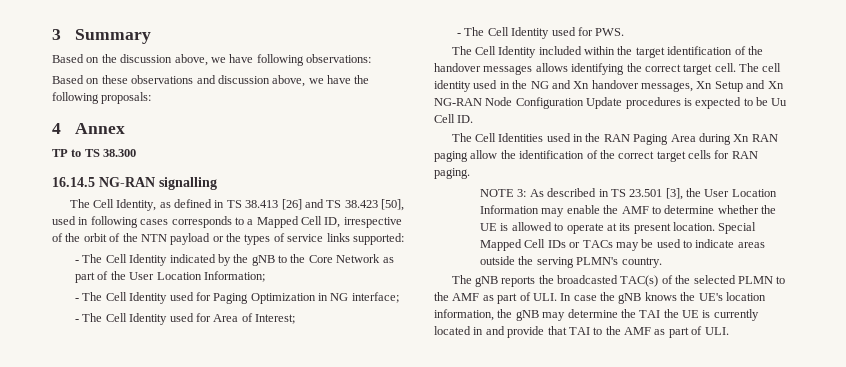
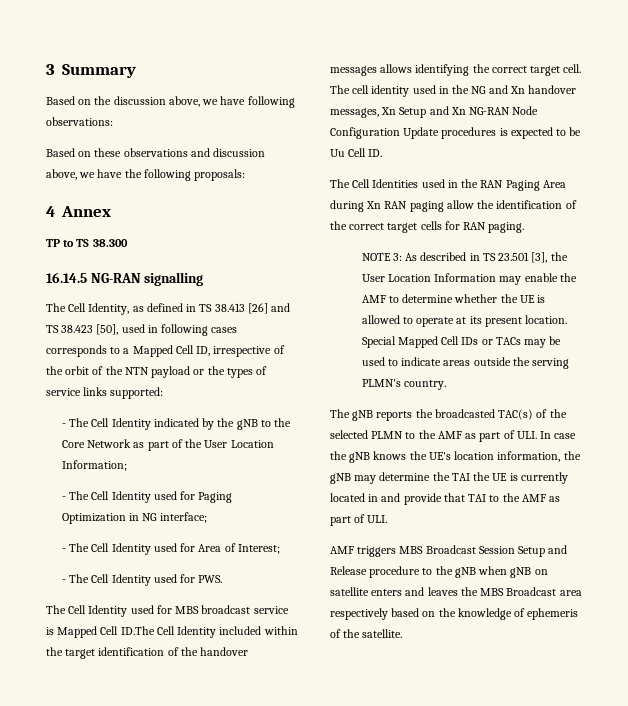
- The Cell Identity included within the target identification of the handover messages allows identifying the correct target cell.
+ The Cell Identity used for MBS broadcast service is Mapped Cell ID.The Cell Identity included within the target identification of the handover messages allows identifying the correct target cell.
+ AMF triggers MBS Broadcast Session Setup and Release procedure to the gNB when gNB on satellite enters and leaves the MBS Broadcast area respectively based on the knowledge of ephemeris of the satellite.

